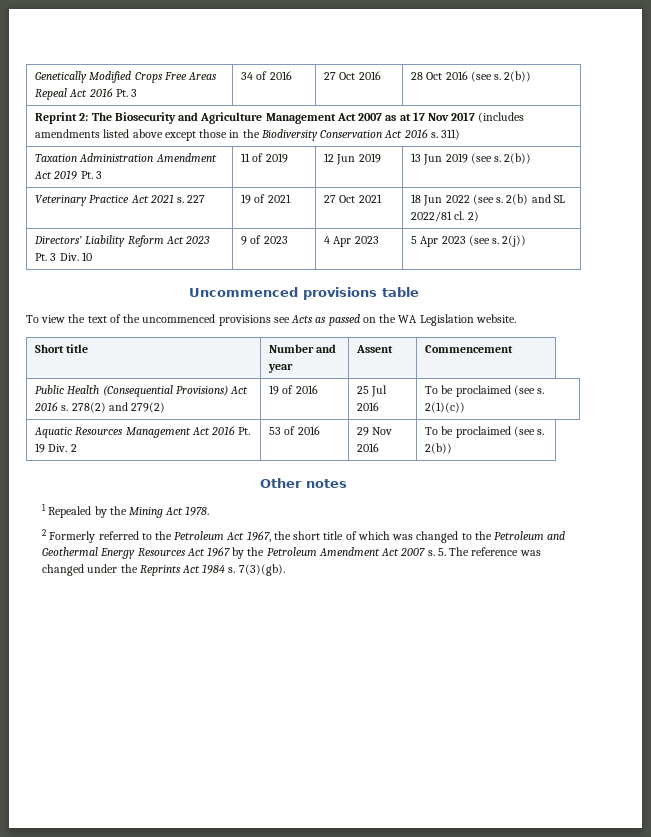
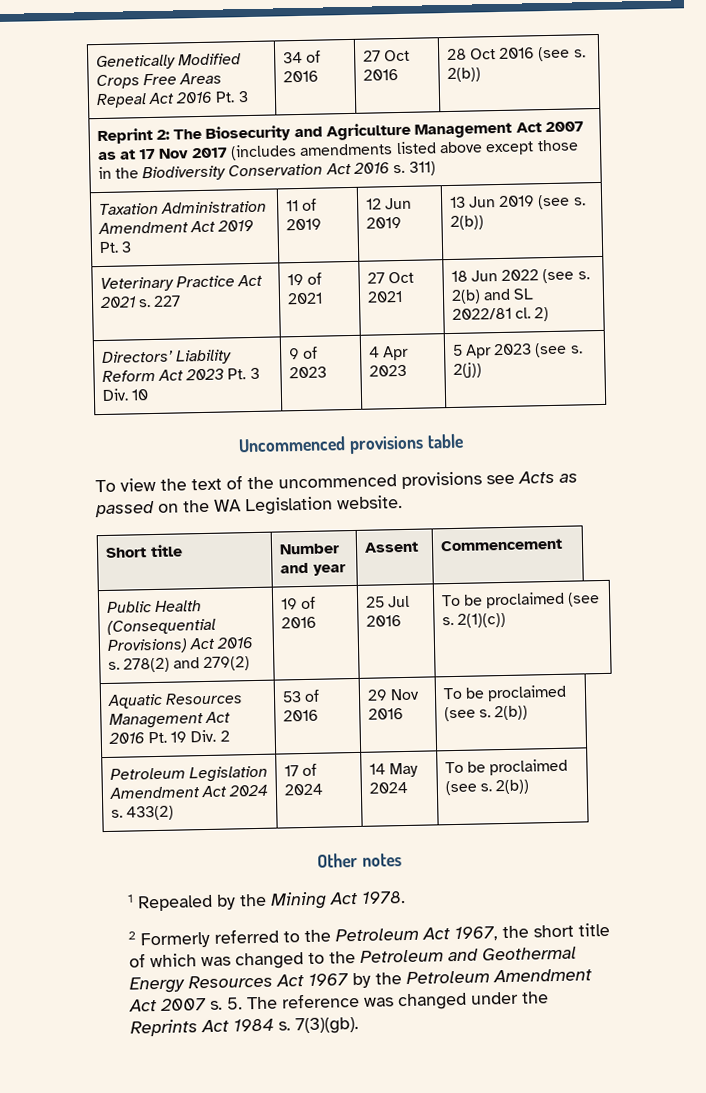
+ Petroleum Legislation Amendment Act 2024 s. 433(2) | 17 of 2024 | 14 May 2024 | To be proclaimed (see s. 2(b))

